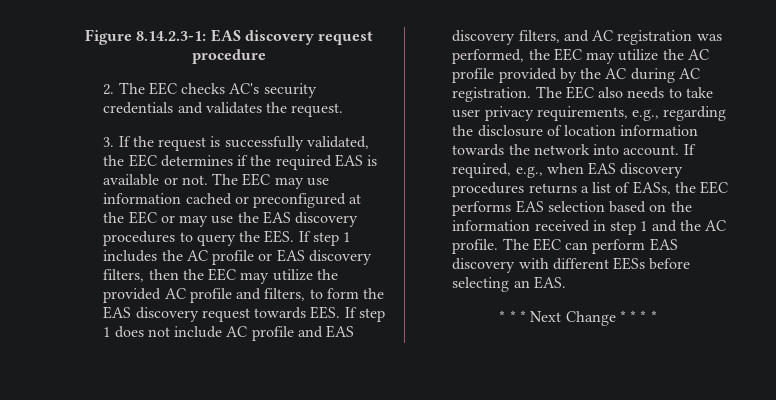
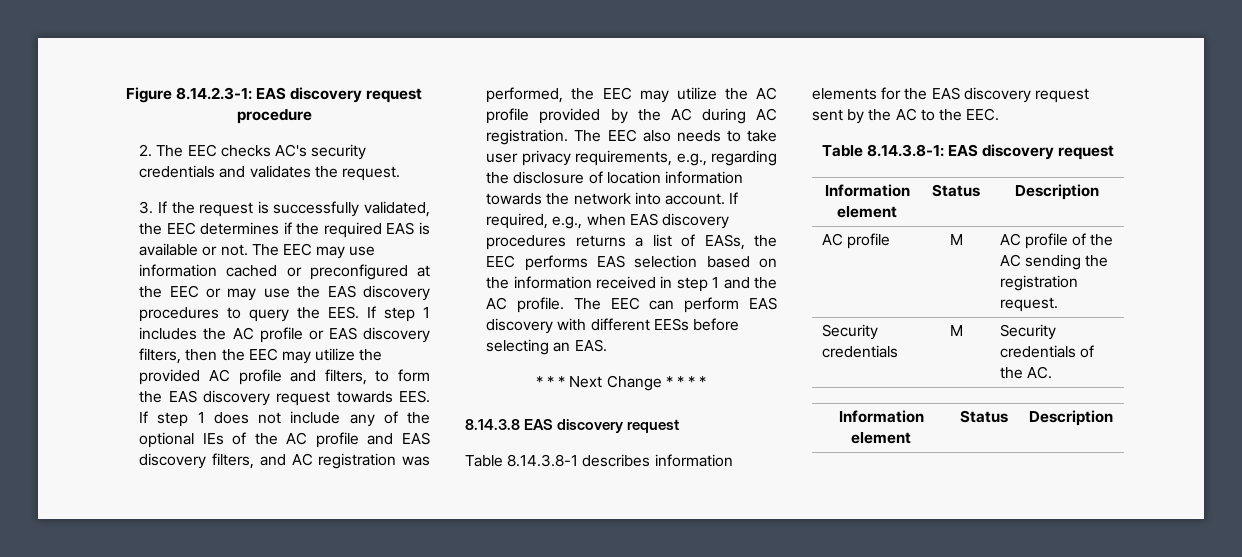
- The EEC may use information cached or preconfigured at the EEC or may use the EAS discovery procedures to query the EES. If step 1 includes the AC profile or EAS discovery filters, then the EEC may utilize the provided AC profile and filters, to form the EAS discovery request towards EES. If step 1 does not include AC profile and EAS discovery filters, and AC registration was performed, the EEC may utilize the AC profile provided by the AC during AC registration.
+ The EEC may use information cached or preconfigured at the EEC or may use the EAS discovery procedures to query the EES. If step 1 includes the AC profile or EAS discovery filters, then the EEC may utilize the provided AC profile and filters, to form the EAS discovery request towards EES. If step 1 does not include any of the optional IEs of the AC profile and EAS discovery filters, and AC registration was performed, the EEC may utilize the AC profile provided by the AC during AC registration.
+ 8.14.3.8 EAS discovery request
+ Table 8.14.3.8-1 describes information elements for the EAS discovery request sent by the AC to the EEC.
+ Table 8.14.3.8-1: EAS discovery request
+ Information element | Status | Description
+ AC profile | M | AC profile of the AC sending the registration request.
+ Security credentials | M | Security credentials of the AC.
+ Information element | Status | Description

